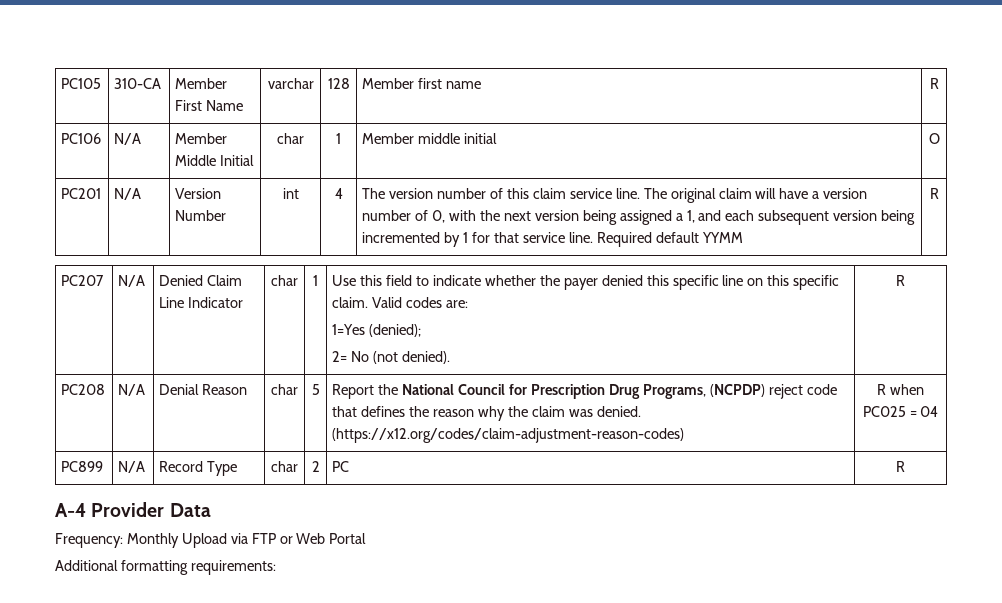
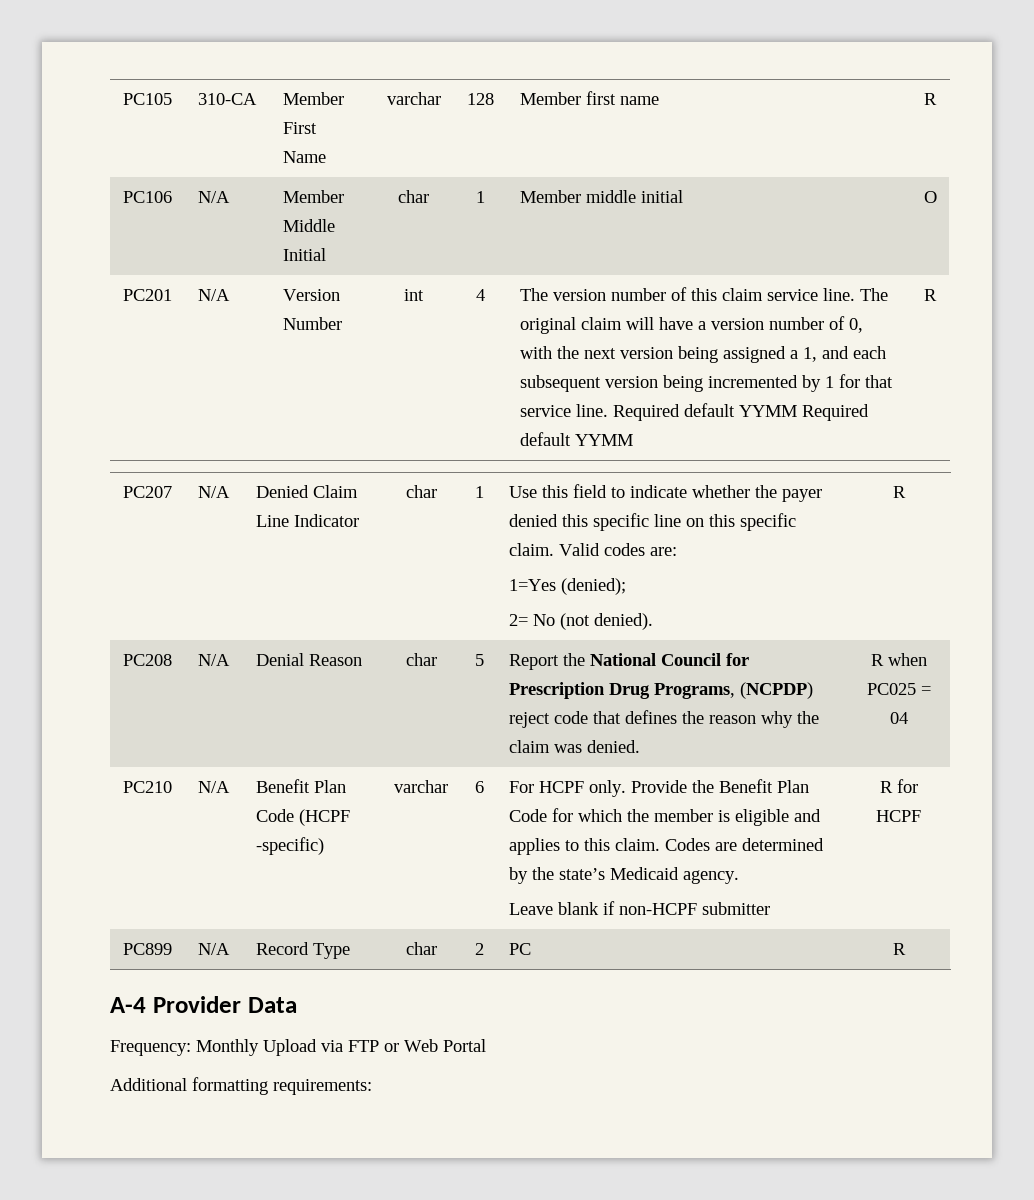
- Required default YYMM
+ Required default YYMM Required default YYMM
- PC208 | N/A | Denial Reason | char | 5 | Report the National Council for Prescription Drug Programs, (NCPDP) reject code that defines the reason why the claim was denied. (https://x12.org/codes/claim-adjustment-reason-codes) | R when PC025 = 04
+ PC208 | N/A | Denial Reason | char | 5 | Report the National Council for Prescription Drug Programs, (NCPDP) reject code that defines the reason why the claim was denied. | R when PC025 = 04
+ PC210 | N/A | Benefit Plan Code (HCPF -specific) | varchar | 6 | For HCPF only. Provide the Benefit Plan Code for which the member is eligible and applies to this claim. Codes are determined by the state’s Medicaid agency.
+ Leave blank if non-HCPF submitter | R for HCPF

